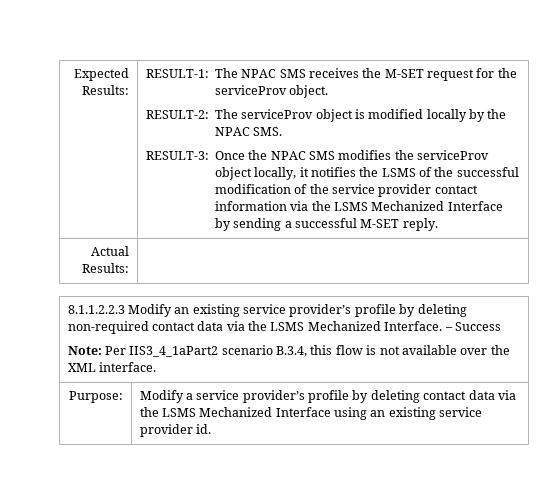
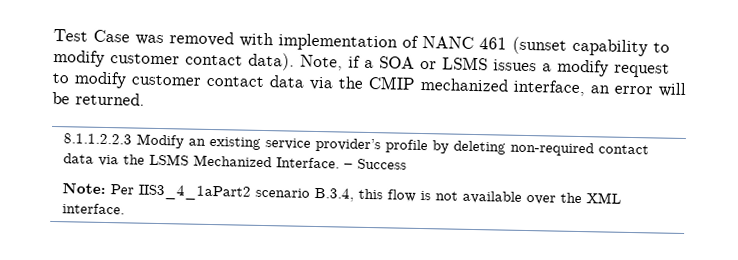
- Expected Results: | RESULT-1: The NPAC SMS receives the M-SET request for the serviceProv object.
- RESULT-2: The serviceProv object is modified locally by the NPAC SMS.
- RESULT-3: Once the NPAC SMS modifies the serviceProv object locally, it notifies the LSMS of the successful modification of the service provider contact information via the LSMS Mechanized Interface by sending a successful M-SET reply.
- Actual Results: |
+ Test Case was removed with implementation of NANC 461 (sunset capability to modify customer contact data). Note, if a SOA or LSMS issues a modify request to modify customer contact data via the CMIP mechanized interface, an error will be returned.
- Purpose: | Modify a service provider’s profile by deleting contact data via the LSMS Mechanized Interface using an existing service provider id.

